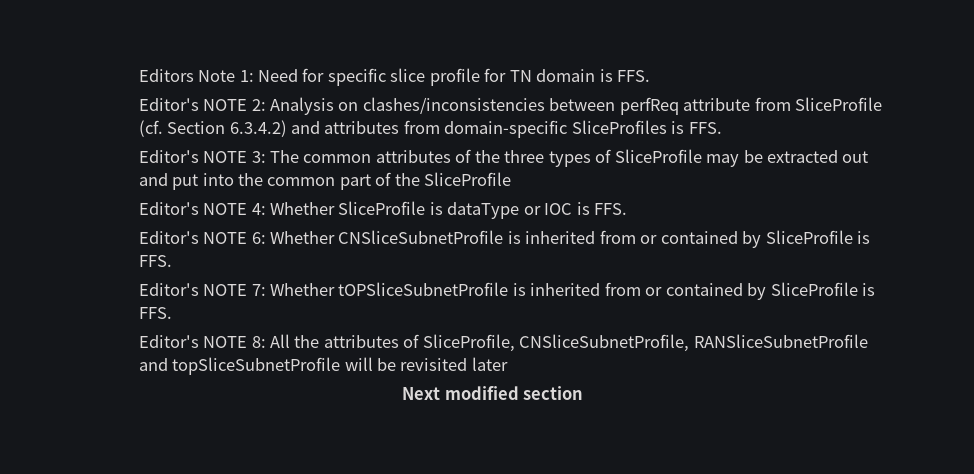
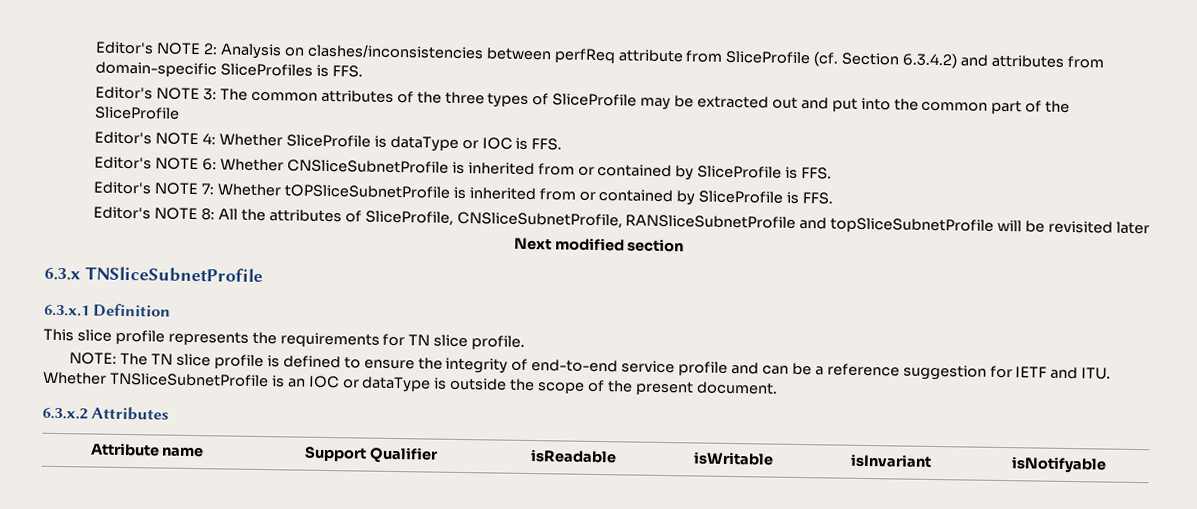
- Editors Note 1: Need for specific slice profile for TN domain is FFS.
+ 6.3.x TNSliceSubnetProfile
+ 6.3.x.1 Definition
+ This slice profile represents the requirements for TN slice profile.
+ NOTE: The TN slice profile is defined to ensure the integrity of end-to-end service profile and can be a reference suggestion for IETF and ITU. Whether TNSliceSubnetProfile is an IOC or dataType is outside the scope of the present document.
+ 6.3.x.2 Attributes
+ Attribute name | Support Qualifier | isReadable | isWritable | isInvariant | isNotifyable

